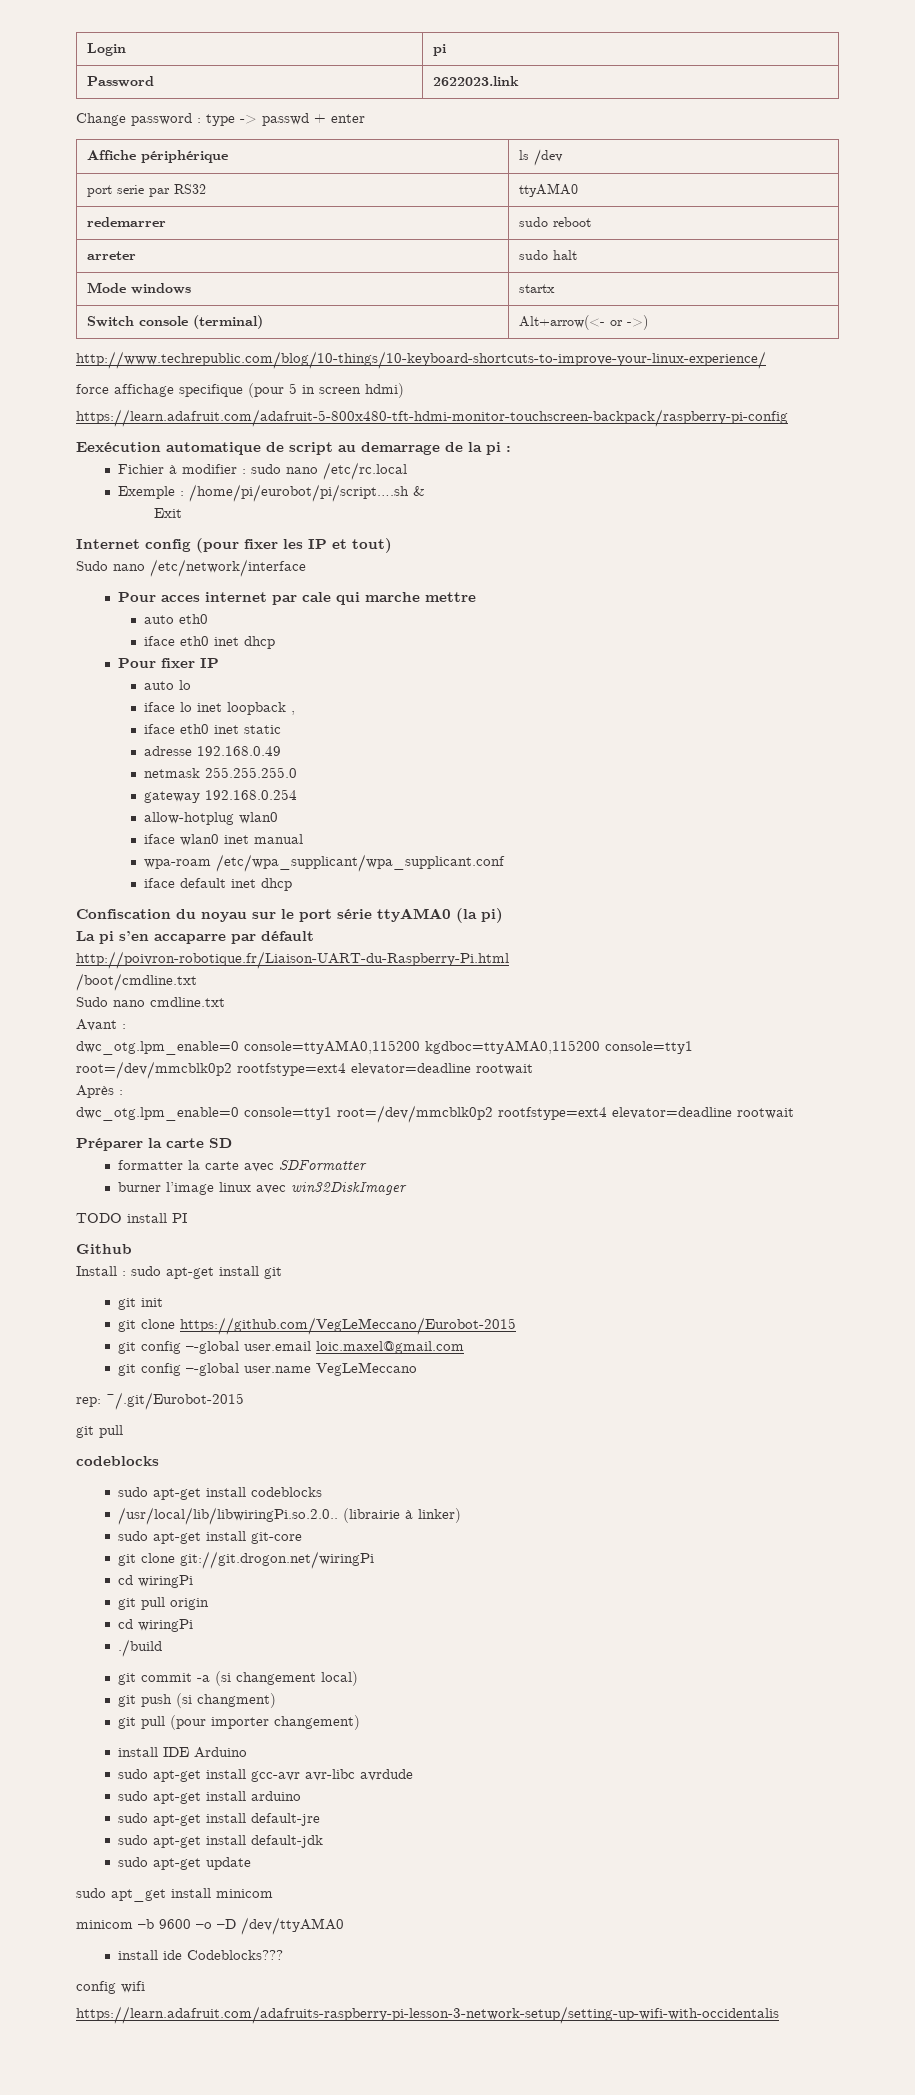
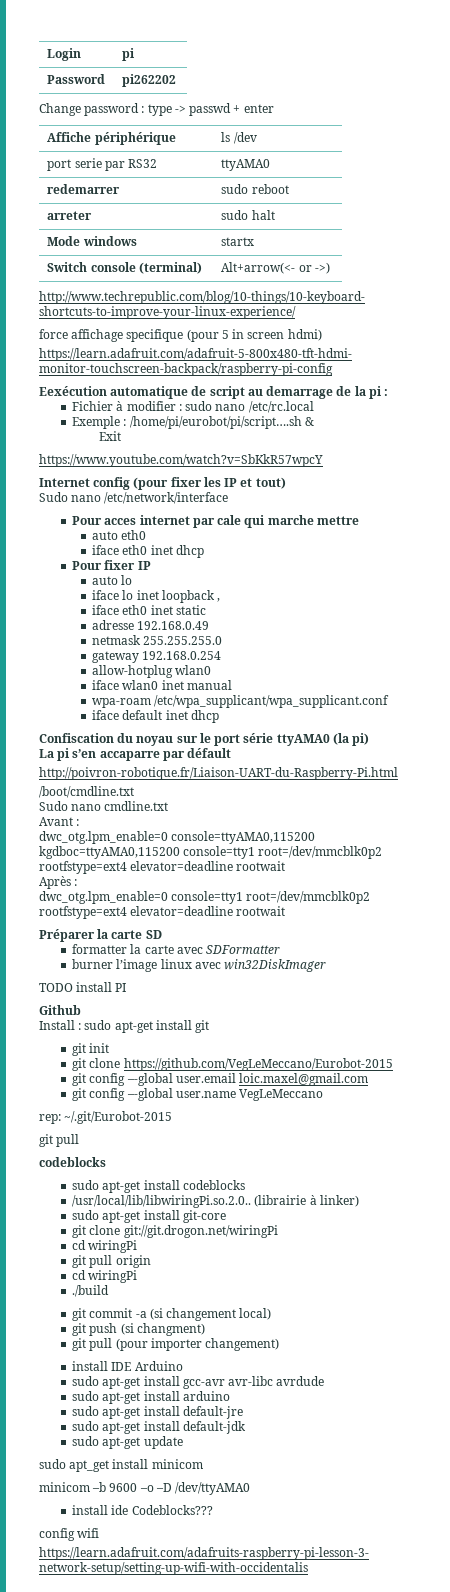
- Password | 2622023.link
+ Password | pi262202
+ https://www.youtube.com/watch?v=SbKkR57wpcY

